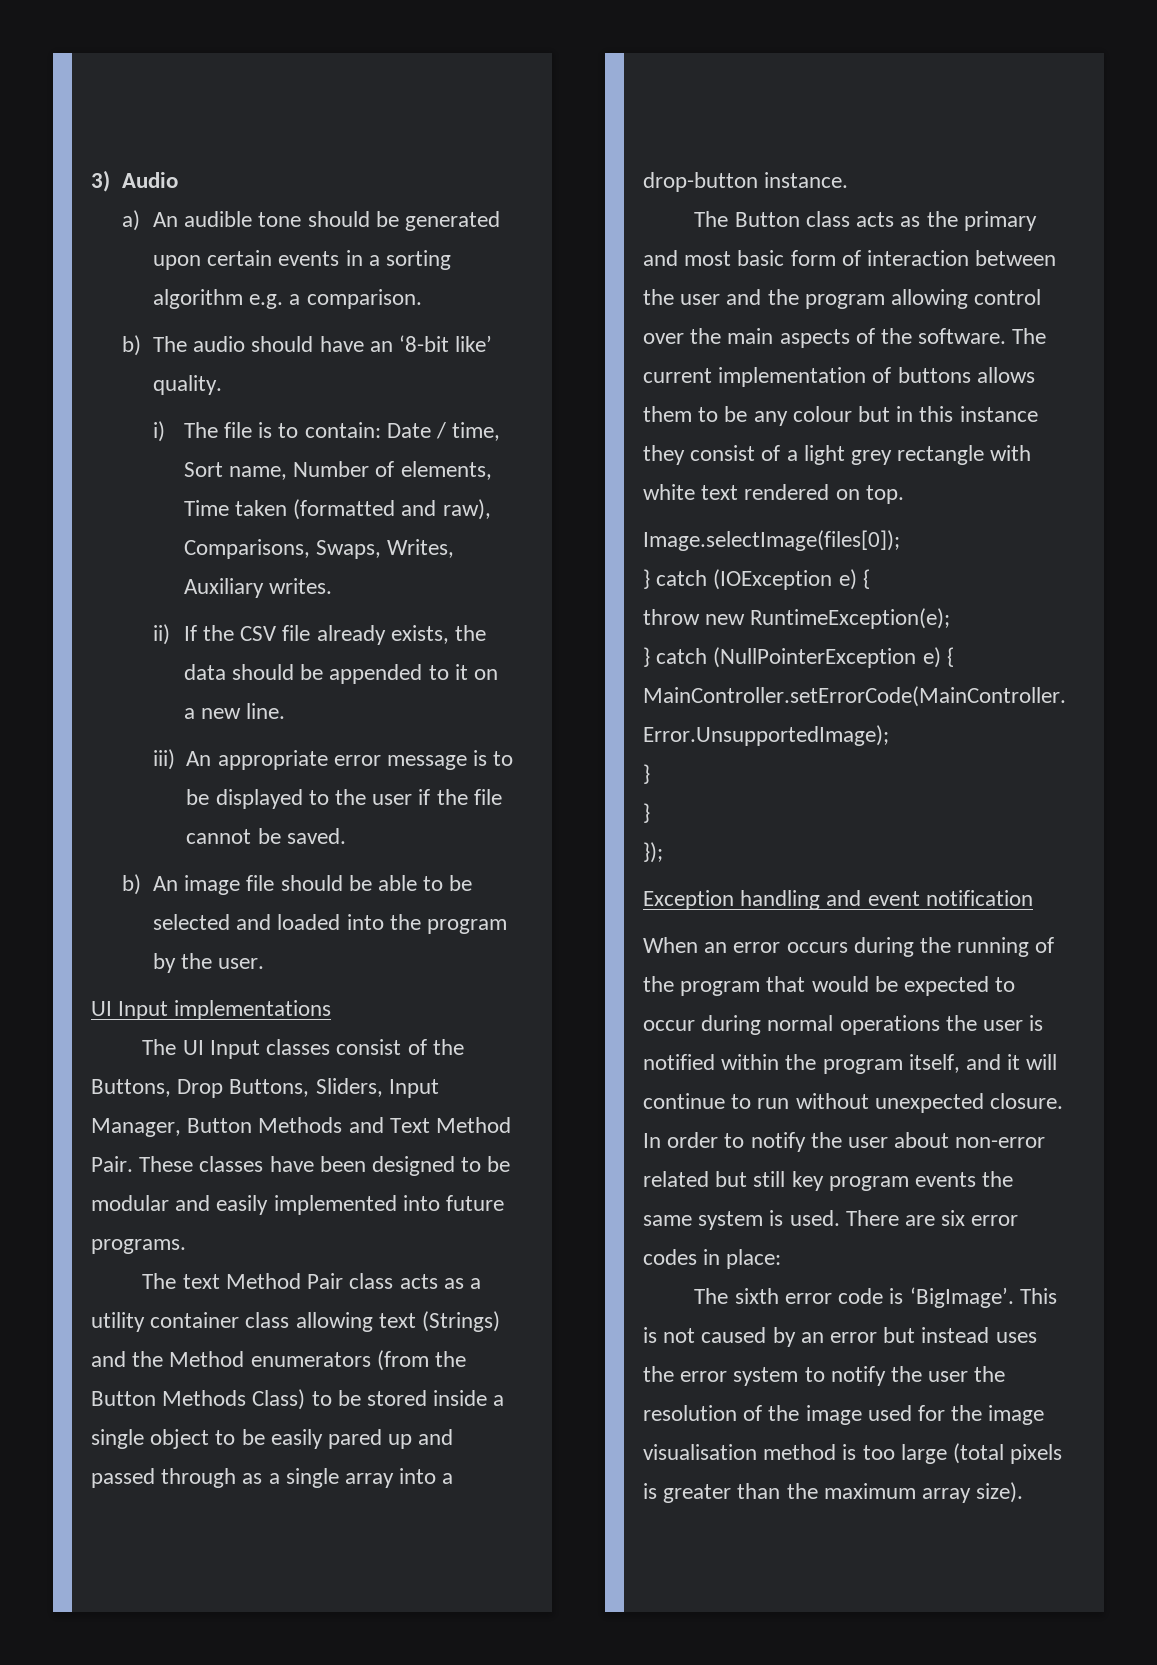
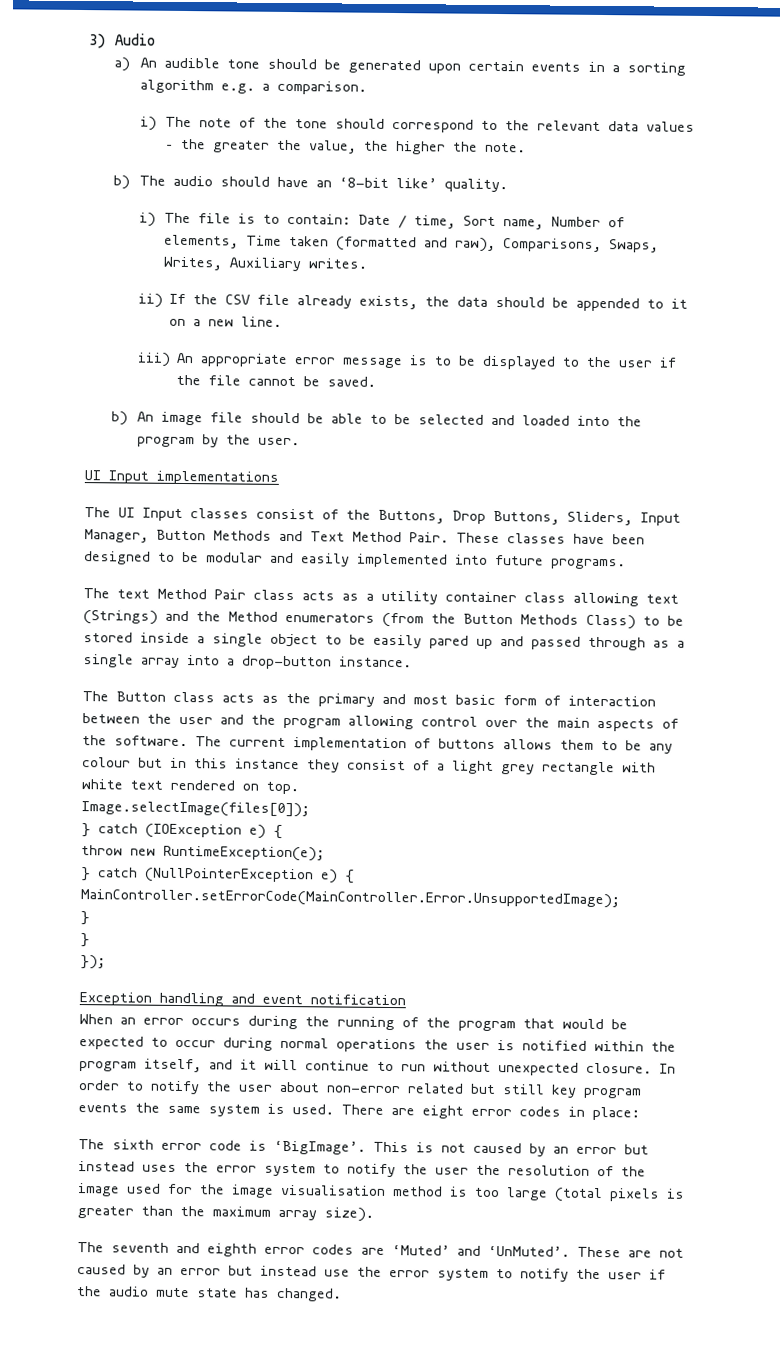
+ i) The note of the tone should correspond to the relevant data values – the greater the value, the higher the note.
- There are six error codes in place:
+ There are eight error codes in place:
+ The seventh and eighth error codes are ‘Muted’ and ‘UnMuted’. These are not caused by an error but instead use the error system to notify the user if the audio mute state has changed.

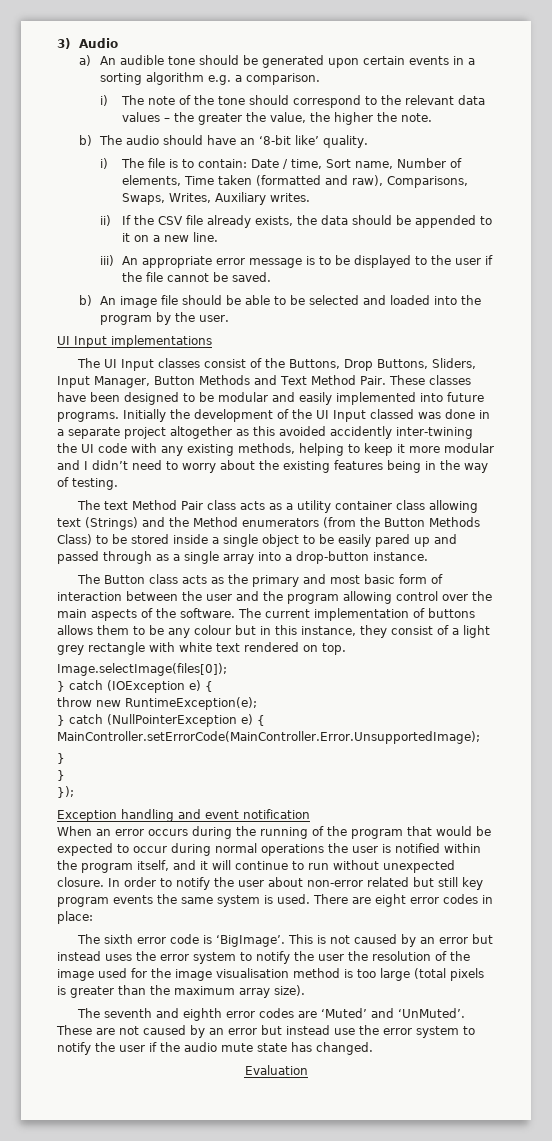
+ Initially the development of the UI Input classed was done in a separate project altogether as this avoided accidently inter-twining the UI code with any existing methods, helping to keep it more modular and I didn’t need to worry about the existing features being in the way of testing.
- The current implementation of buttons allows them to be any colour but in this instance they consist of a light grey rectangle with white text rendered on top.
+ The current implementation of buttons allows them to be any colour but in this instance, they consist of a light grey rectangle with white text rendered on top.
+ Evaluation

